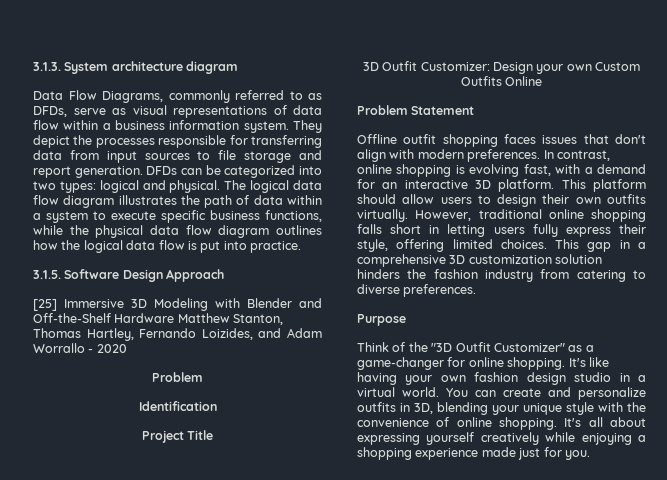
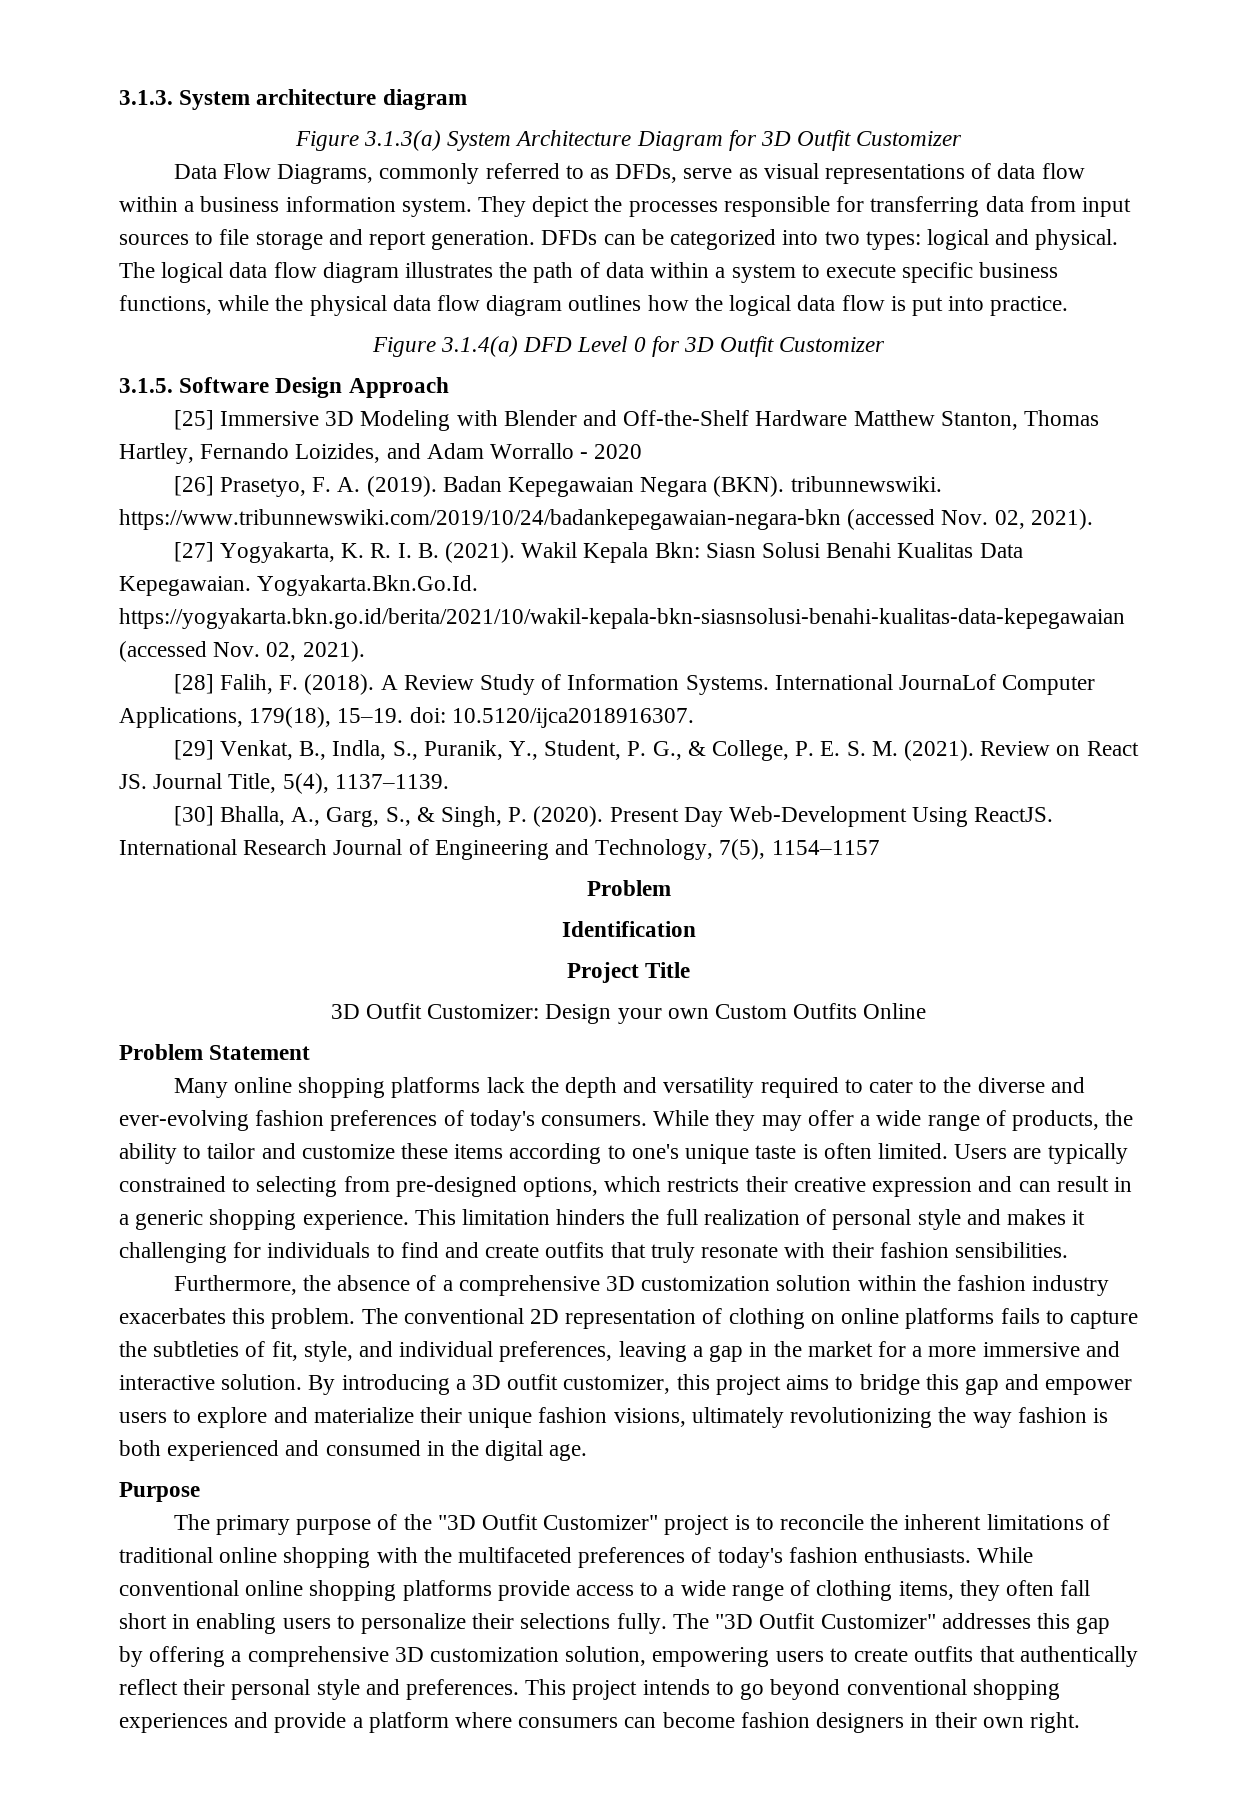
+ Figure 3.1.3(a) System Architecture Diagram for 3D Outfit Customizer
+ Figure 3.1.4(a) DFD Level 0 for 3D Outfit Customizer
+ [26] Prasetyo, F. A. (2019). Badan Kepegawaian Negara (BKN). tribunnewswiki. https://www.tribunnewswiki.com/2019/10/24/badankepegawaian-negara-bkn (accessed Nov. 02, 2021).
+ [27] Yogyakarta, K. R. I. B. (2021). Wakil Kepala Bkn: Siasn Solusi Benahi Kualitas Data Kepegawaian. Yogyakarta.Bkn.Go.Id. https://yogyakarta.bkn.go.id/berita/2021/10/wakil-kepala-bkn-siasnsolusi-benahi-kualitas-data-kepegawaian (accessed Nov. 02, 2021).
+ [28] Falih, F. (2018). A Review Study of Information Systems. International JournaLof Computer Applications, 179(18), 15–19. doi: 10.5120/ijca2018916307.
+ [29] Venkat, B., Indla, S., Puranik, Y., Student, P. G., & College, P. E. S. M. (2021). Review on React JS. Journal Title, 5(4), 1137–1139.
+ [30] Bhalla, A., Garg, S., & Singh, P. (2020). Present Day Web-Development Using ReactJS. International Research Journal of Engineering and Technology, 7(5), 1154–1157
- Offline outfit shopping faces issues that don't align with modern preferences. In contrast, online shopping is evolving fast, with a demand for an interactive 3D platform. This platform should allow users to design their own outfits virtually. However, traditional online shopping falls short in letting users fully express their style, offering limited choices. This gap in a comprehensive 3D customization solution hinders the fashion industry from catering to diverse preferences.
+ Many online shopping platforms lack the depth and versatility required to cater to the diverse and ever-evolving fashion preferences of today's consumers. While they may offer a wide range of products, the ability to tailor and customize these items according to one's unique taste is often limited. Users are typically constrained to selecting from pre-designed options, which restricts their creative expression and can result in a generic shopping experience. This limitation hinders the full realization of personal style and makes it challenging for individuals to find and create outfits that truly resonate with their fashion sensibilities.
+ Furthermore, the absence of a comprehensive 3D customization solution within the fashion industry exacerbates this problem. The conventional 2D representation of clothing on online platforms fails to capture the subtleties of fit, style, and individual preferences, leaving a gap in the market for a more immersive and interactive solution. By introducing a 3D outfit customizer, this project aims to bridge this gap and empower users to explore and materialize their unique fashion visions, ultimately revolutionizing the way fashion is both experienced and consumed in the digital age.
  Purpose
- Think of the "3D Outfit Customizer" as a game-changer for online shopping. It's like having your own fashion design studio in a virtual world. You can create and personalize outfits in 3D, blending your unique style with the convenience of online shopping. It's all about expressing yourself creatively while enjoying a shopping experience made just for you.
+ The primary purpose of the "3D Outfit Customizer" project is to reconcile the inherent limitations of traditional online shopping with the multifaceted preferences of today's fashion enthusiasts. While conventional online shopping platforms provide access to a wide range of clothing items, they often fall short in enabling users to personalize their selections fully. The "3D Outfit Customizer" addresses this gap by offering a comprehensive 3D customization solution, empowering users to create outfits that authentically reflect their personal style and preferences. This project intends to go beyond conventional shopping experiences and provide a platform where consumers can become fashion designers in their own right.

